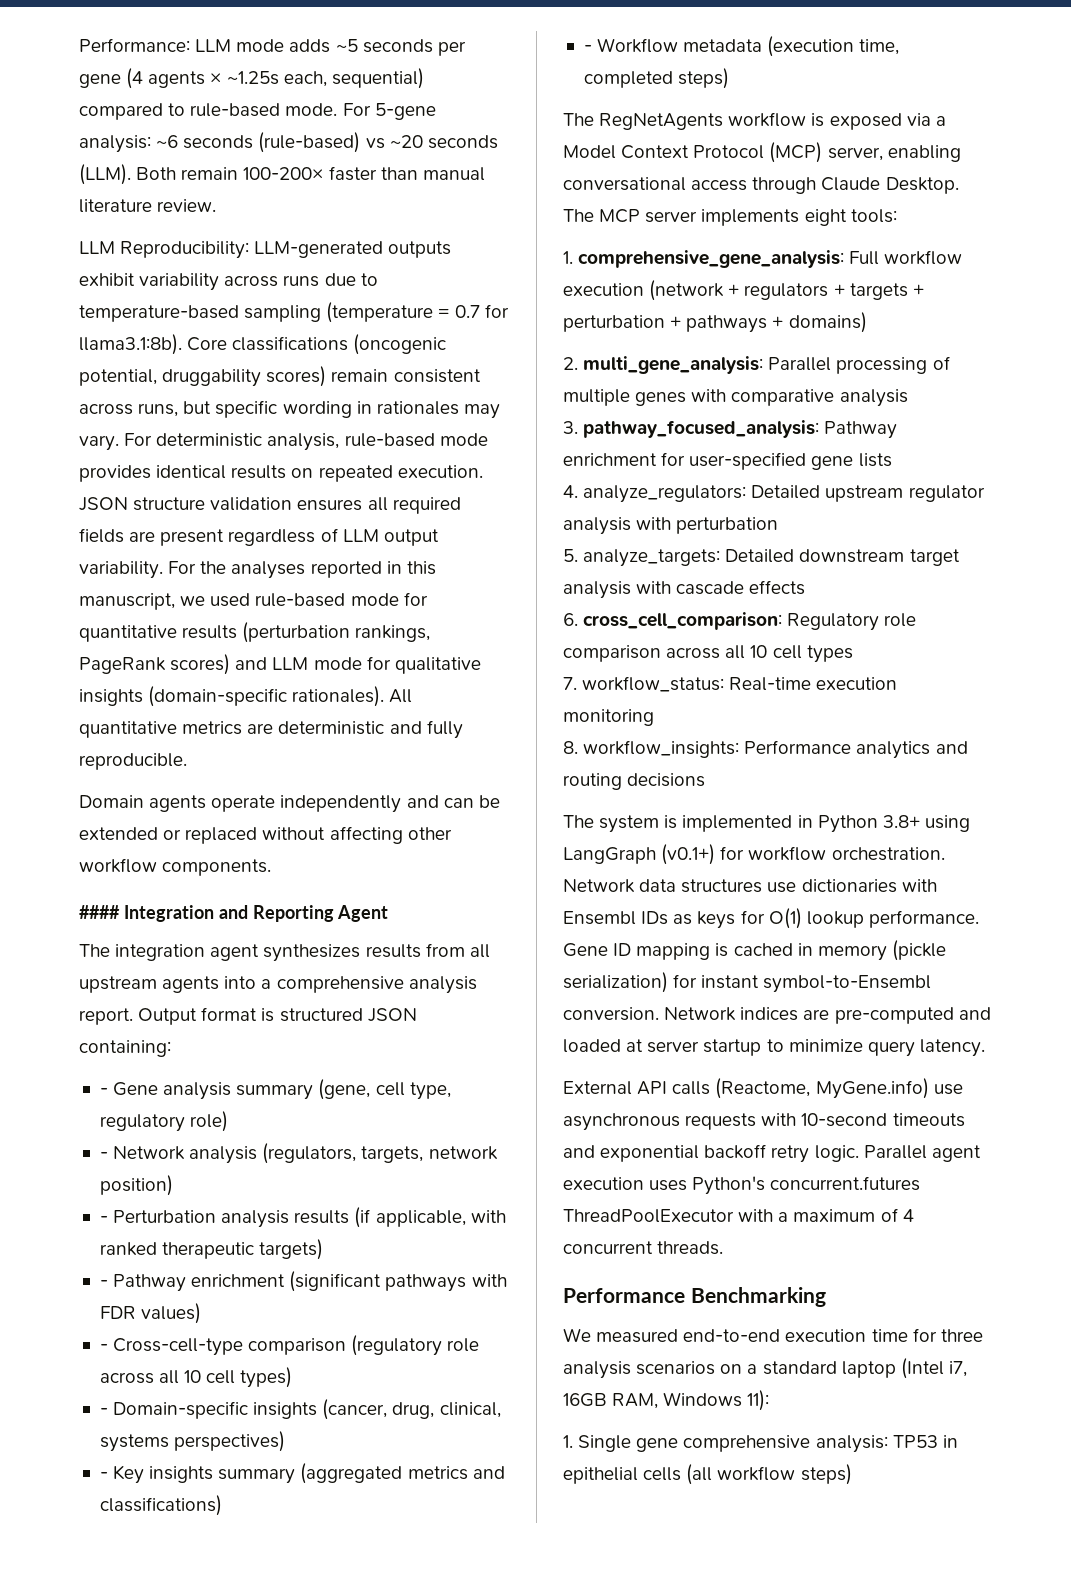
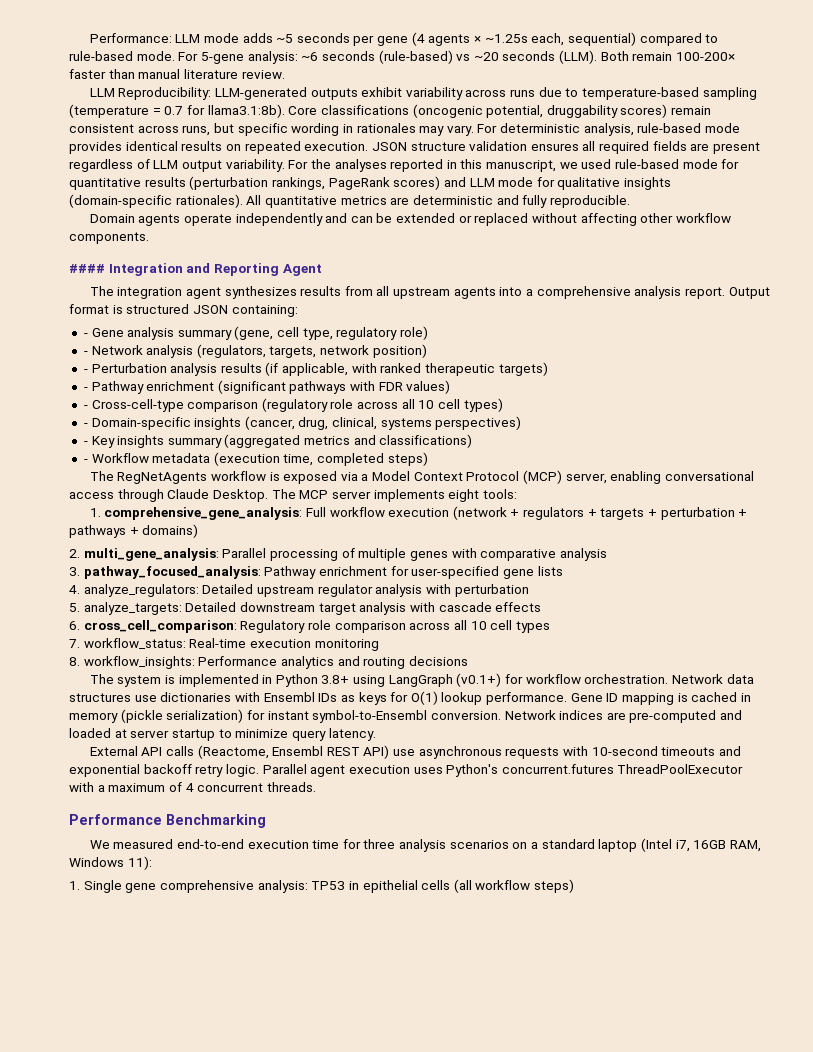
- External API calls (Reactome, MyGene.info) use asynchronous requests with 10-second timeouts and exponential backoff retry logic.
+ External API calls (Reactome, Ensembl REST API) use asynchronous requests with 10-second timeouts and exponential backoff retry logic.

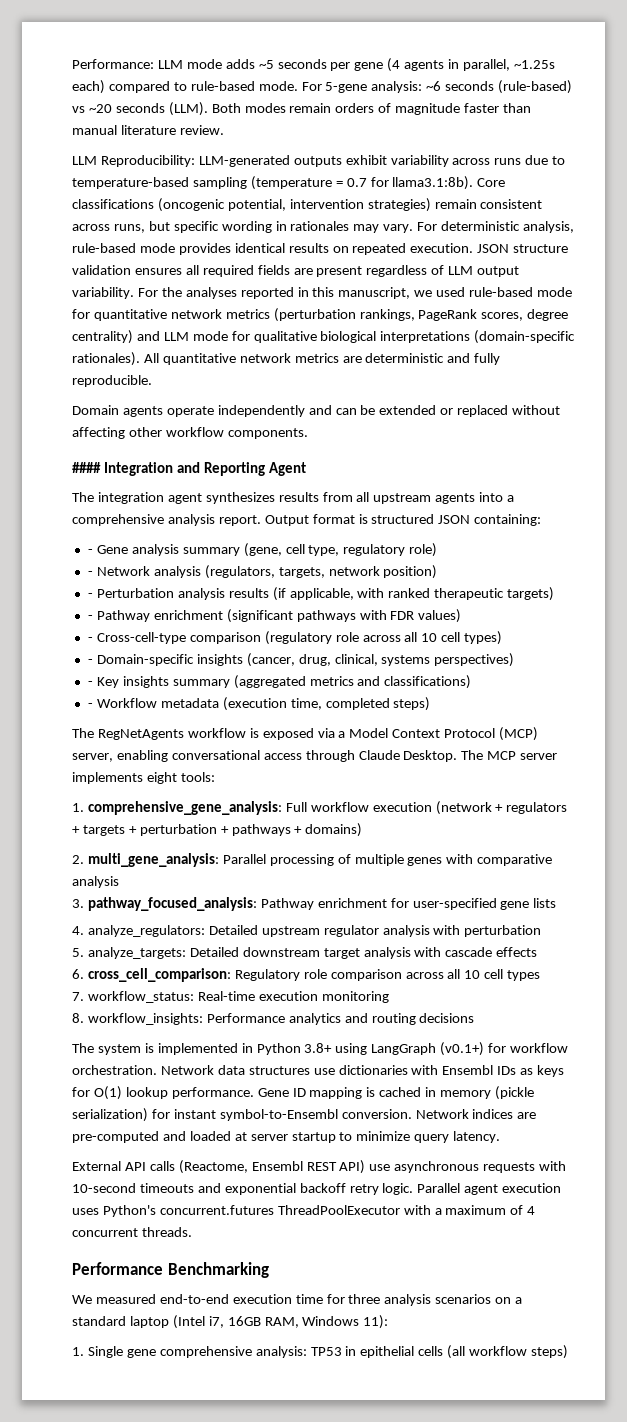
- Performance: LLM mode adds ~5 seconds per gene (4 agents × ~1.25s each, sequential) compared to rule-based mode.
+ Performance: LLM mode adds ~5 seconds per gene (4 agents in parallel, ~1.25s each) compared to rule-based mode.
- Both remain 100-200× faster than manual literature review.
+ Both modes remain orders of magnitude faster than manual literature review.
- LLM Reproducibility: LLM-generated outputs exhibit variability across runs due to temperature-based sampling (temperature = 0.7 for llama3.1:8b). Core classifications (oncogenic potential, druggability scores) remain consistent across runs, but specific wording in rationales may vary.
+ LLM Reproducibility: LLM-generated outputs exhibit variability across runs due to temperature-based sampling (temperature = 0.7 for llama3.1:8b). Core classifications (oncogenic potential, intervention strategies) remain consistent across runs, but specific wording in rationales may vary.
- For the analyses reported in this manuscript, we used rule-based mode for quantitative results (perturbation rankings, PageRank scores) and LLM mode for qualitative insights (domain-specific rationales).
+ For the analyses reported in this manuscript, we used rule-based mode for quantitative network metrics (perturbation rankings, PageRank scores, degree centrality) and LLM mode for qualitative biological interpretations (domain-specific rationales).
- All quantitative metrics are deterministic and fully reproducible.
+ All quantitative network metrics are deterministic and fully reproducible.

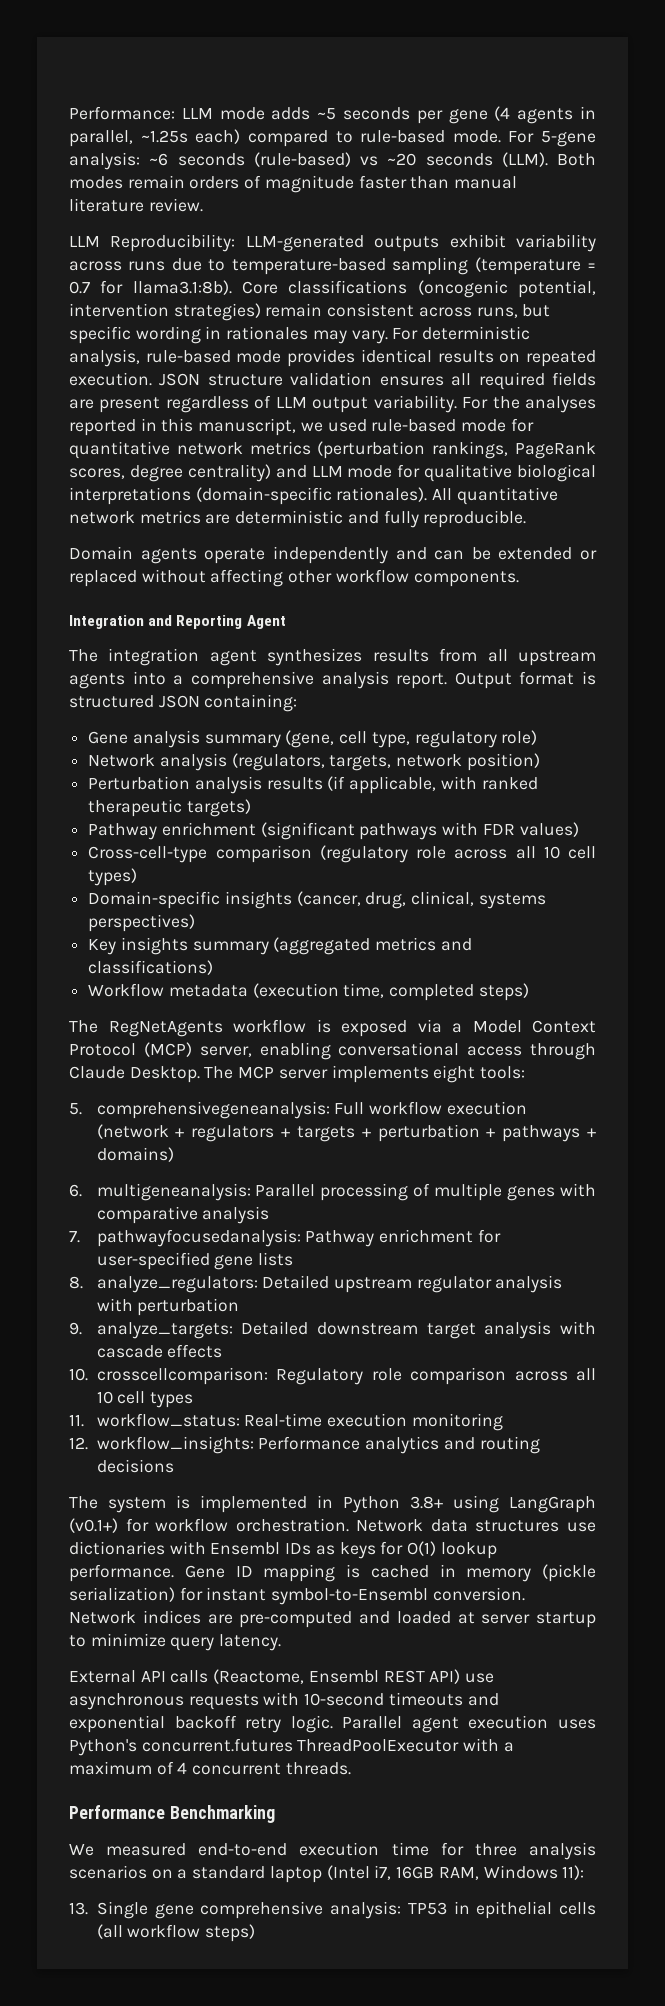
- #### Integration and Reporting Agent
+ Integration and Reporting Agent
- - Gene analysis summary (gene, cell type, regulatory role)
+ Gene analysis summary (gene, cell type, regulatory role)
- - Network analysis (regulators, targets, network position)
+ Network analysis (regulators, targets, network position)
- - Perturbation analysis results (if applicable, with ranked therapeutic targets)
+ Perturbation analysis results (if applicable, with ranked therapeutic targets)
- - Pathway enrichment (significant pathways with FDR values)
+ Pathway enrichment (significant pathways with FDR values)
- - Cross-cell-type comparison (regulatory role across all 10 cell types)
+ Cross-cell-type comparison (regulatory role across all 10 cell types)
- - Domain-specific insights (cancer, drug, clinical, systems perspectives)
+ Domain-specific insights (cancer, drug, clinical, systems perspectives)
- - Key insights summary (aggregated metrics and classifications)
+ Key insights summary (aggregated metrics and classifications)
- - Workflow metadata (execution time, completed steps)
+ Workflow metadata (execution time, completed steps)
- 1. comprehensive_gene_analysis: Full workflow execution (network + regulators + targets + perturbation + pathways + domains)
+ 5. comprehensivegeneanalysis: Full workflow execution (network + regulators + targets + perturbation + pathways + domains)
- 2. multi_gene_analysis: Parallel processing of multiple genes with comparative analysis
+ 6. multigeneanalysis: Parallel processing of multiple genes with comparative analysis
- 3. pathway_focused_analysis: Pathway enrichment for user-specified gene lists
+ 7. pathwayfocusedanalysis: Pathway enrichment for user-specified gene lists
- 4. analyze_regulators: Detailed upstream regulator analysis with perturbation
+ 8. analyze_regulators: Detailed upstream regulator analysis with perturbation
- 5. analyze_targets: Detailed downstream target analysis with cascade effects
+ 9. analyze_targets: Detailed downstream target analysis with cascade effects
- 6. cross_cell_comparison: Regulatory role comparison across all 10 cell types
+ 10. crosscellcomparison: Regulatory role comparison across all 10 cell types
- 7. workflow_status: Real-time execution monitoring
+ 11. workflow_status: Real-time execution monitoring
- 8. workflow_insights: Performance analytics and routing decisions
+ 12. workflow_insights: Performance analytics and routing decisions
- 1. Single gene comprehensive analysis: TP53 in epithelial cells (all workflow steps)
+ 13. Single gene comprehensive analysis: TP53 in epithelial cells (all workflow steps)

